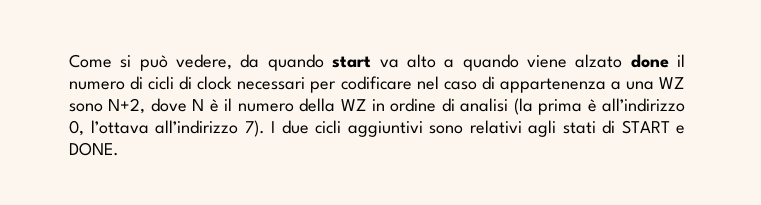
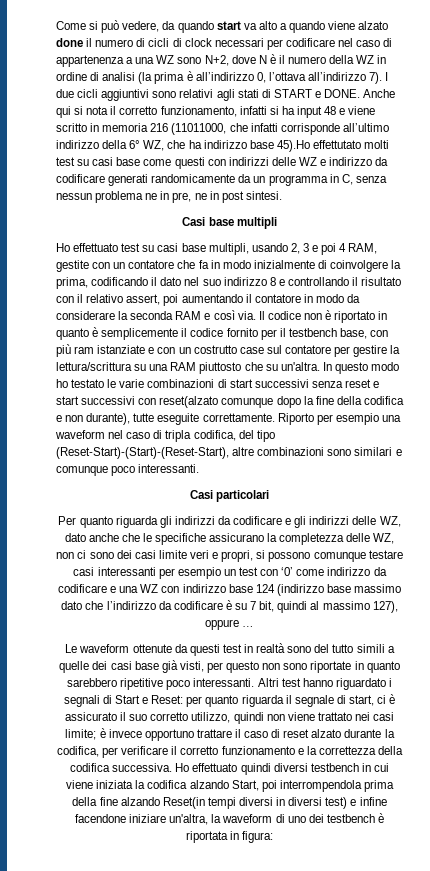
+ Anche qui si nota il corretto funzionamento, infatti si ha input 48 e viene scritto in memoria 216 (11011000, che infatti corrisponde all’ultimo indirizzo della 6° WZ, che ha indirizzo base 45).Ho effettutato molti test su casi base come questi con indirizzi delle WZ e indirizzo da codificare generati randomicamente da un programma in C, senza nessun problema ne in pre, ne in post sintesi.
+ Casi base multipli
+ Ho effettuato test su casi base multipli, usando 2, 3 e poi 4 RAM, gestite con un contatore che fa in modo inizialmente di coinvolgere la prima, codificando il dato nel suo indirizzo 8 e controllando il risultato con il relativo assert, poi aumentando il contatore in modo da considerare la seconda RAM e così via. Il codice non è riportato in quanto è semplicemente il codice fornito per il testbench base, con più ram istanziate e con un costrutto case sul contatore per gestire la lettura/scrittura su una RAM piuttosto che su un'altra. In questo modo ho testato le varie combinazioni di start successivi senza reset e start successivi con reset(alzato comunque dopo la fine della codifica e non durante), tutte eseguite correttamente. Riporto per esempio una waveform nel caso di tripla codifica, del tipo (Reset-Start)-(Start)-(Reset-Start), altre combinazioni sono similari e comunque poco interessanti.
+ Casi particolari
+ Per quanto riguarda gli indirizzi da codificare e gli indirizzi delle WZ, dato anche che le specifiche assicurano la completezza delle WZ, non ci sono dei casi limite veri e propri, si possono comunque testare casi interessanti per esempio un test con ‘0’ come indirizzo da codificare e una WZ con indirizzo base 124 (indirizzo base massimo dato che l’indirizzo da codificare è su 7 bit, quindi al massimo 127), oppure …
+ Le waveform ottenute da questi test in realtà sono del tutto simili a quelle dei casi base già visti, per questo non sono riportate in quanto sarebbero ripetitive poco interessanti. Altri test hanno riguardato i segnali di Start e Reset: per quanto riguarda il segnale di start, ci è assicurato il suo corretto utilizzo, quindi non viene trattato nei casi limite; è invece opportuno trattare il caso di reset alzato durante la codifica, per verificare il corretto funzionamento e la correttezza della codifica successiva. Ho effettuato quindi diversi testbench in cui viene iniziata la codifica alzando Start, poi interrompendola prima della fine alzando Reset(in tempi diversi in diversi test) e infine facendone iniziare un'altra, la waveform di uno dei testbench è riportata in figura:

